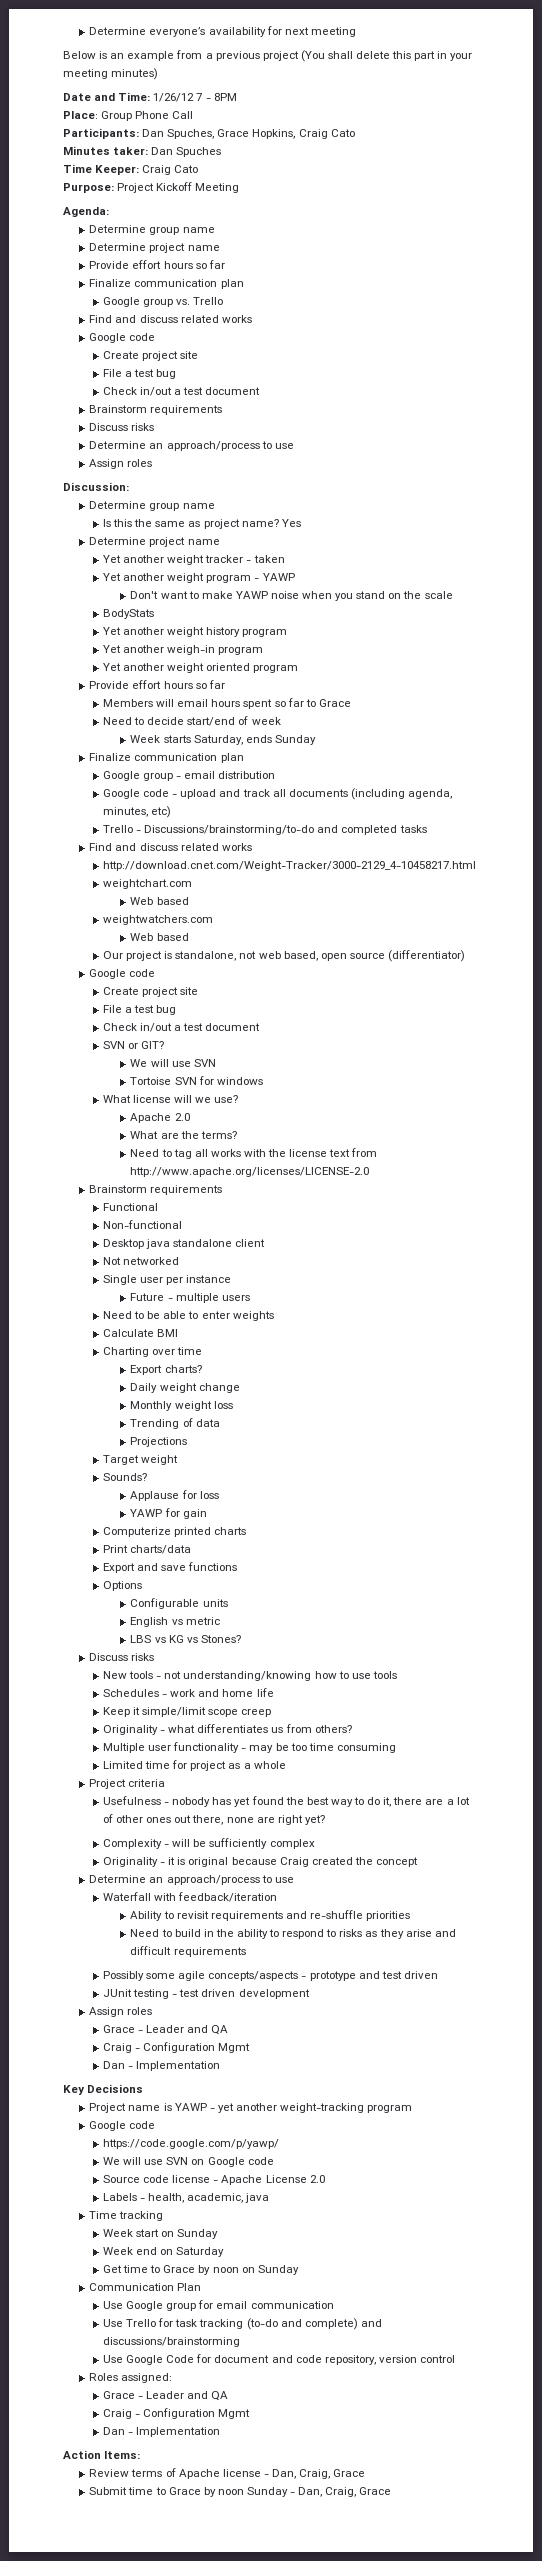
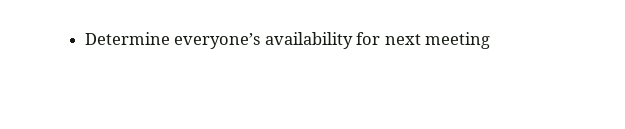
- Below is an example from a previous project (You shall delete this part in your meeting minutes)
- Date and Time: 1/26/12 7 - 8PM
- Place: Group Phone Call
- Participants: Dan Spuches, Grace Hopkins, Craig Cato
- Minutes taker: Dan Spuches
- Time Keeper: Craig Cato
- Purpose: Project Kickoff Meeting
- Agenda:
- Determine group name
- Determine project name
- Provide effort hours so far
- Finalize communication plan
- Google group vs. Trello
- Find and discuss related works
- Google code
- Create project site
- File a test bug
- Check in/out a test document
- Brainstorm requirements
- Discuss risks
- Determine an approach/process to use
- Assign roles
- Discussion:
- Determine group name
- Is this the same as project name? Yes
- Determine project name
- Yet another weight tracker - taken
- Yet another weight program - YAWP
- Don't want to make YAWP noise when you stand on the scale
- BodyStats
- Yet another weight history program
- Yet another weigh-in program
- Yet another weight oriented program
- Provide effort hours so far
- Members will email hours spent so far to Grace
- Need to decide start/end of week
- Week starts Saturday, ends Sunday
- Finalize communication plan
- Google group - email distribution
- Google code - upload and track all documents (including agenda, minutes, etc)
- Trello - Discussions/brainstorming/to-do and completed tasks
- Find and discuss related works
- http://download.cnet.com/Weight-Tracker/3000-2129_4-10458217.html
- weightchart.com
- Web based
- weightwatchers.com
- Web based
- Our project is standalone, not web based, open source (differentiator)
- Google code
- Create project site
- File a test bug
- Check in/out a test document
- SVN or GIT?
- We will use SVN
- Tortoise SVN for windows
- What license will we use?
- Apache 2.0
- What are the terms?
- Need to tag all works with the license text from http://www.apache.org/licenses/LICENSE-2.0
- Brainstorm requirements
- Functional
- Non-functional
- Desktop java standalone client
- Not networked
- Single user per instance
- Future - multiple users
- Need to be able to enter weights
- Calculate BMI
- Charting over time
- Export charts?
- Daily weight change
- Monthly weight loss
- Trending of data
- Projections
- Target weight
- Sounds?
- Applause for loss
- YAWP for gain
- Computerize printed charts
- Print charts/data
- Export and save functions
- Options
- Configurable units
- English vs metric
- LBS vs KG vs Stones?
- Discuss risks
- New tools - not understanding/knowing how to use tools
- Schedules - work and home life
- Keep it simple/limit scope creep
- Originality - what differentiates us from others?
- Multiple user functionality - may be too time consuming
- Limited time for project as a whole
- Project criteria
- Usefulness - nobody has yet found the best way to do it, there are a lot of other ones out there, none are right yet?
- Complexity - will be sufficiently complex
- Originality - it is original because Craig created the concept
- Determine an approach/process to use
- Waterfall with feedback/iteration
- Ability to revisit requirements and re-shuffle priorities
- Need to build in the ability to respond to risks as they arise and difficult requirements
- Possibly some agile concepts/aspects - prototype and test driven
- JUnit testing - test driven development
- Assign roles
- Grace - Leader and QA
- Craig - Configuration Mgmt
- Dan - Implementation
- Key Decisions
- Project name is YAWP - yet another weight-tracking program
- Google code
- https://code.google.com/p/yawp/
- We will use SVN on Google code
- Source code license - Apache License 2.0
- Labels - health, academic, java
- Time tracking
- Week start on Sunday
- Week end on Saturday
- Get time to Grace by noon on Sunday
- Communication Plan
- Use Google group for email communication
- Use Trello for task tracking (to-do and complete) and discussions/brainstorming
- Use Google Code for document and code repository, version control
- Roles assigned:
- Grace - Leader and QA
- Craig - Configuration Mgmt
- Dan - Implementation
- Action Items:
- Review terms of Apache license - Dan, Craig, Grace
- Submit time to Grace by noon Sunday - Dan, Craig, Grace

